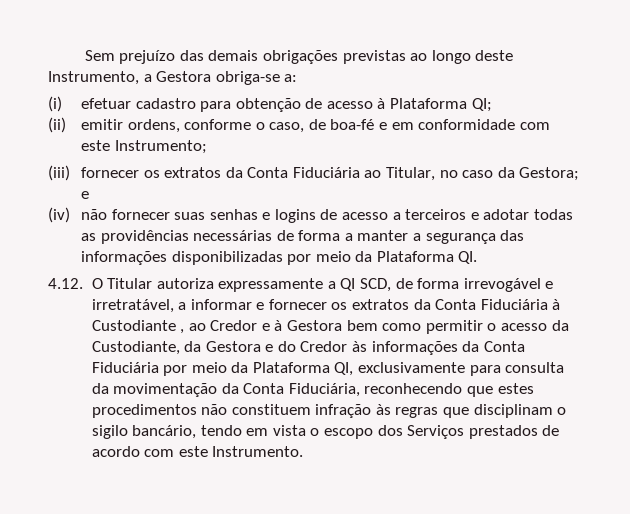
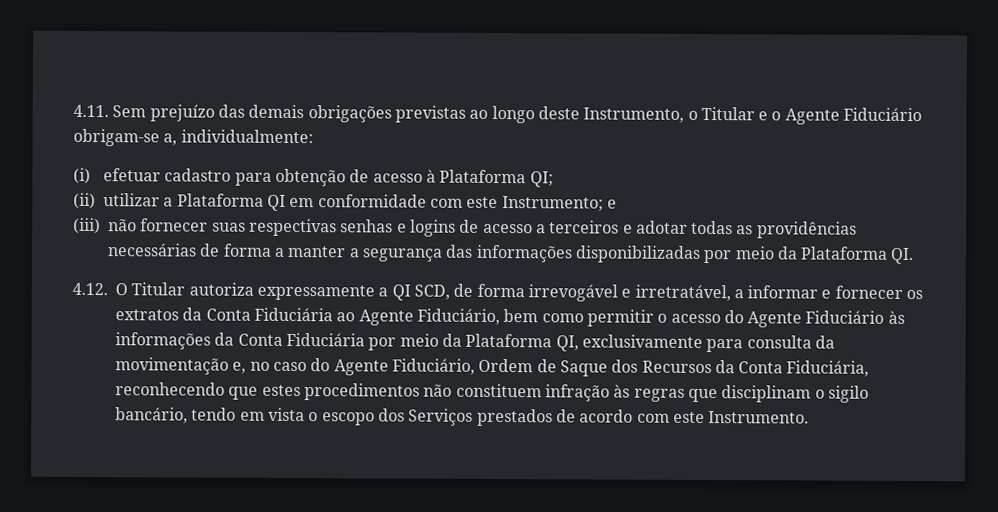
- Sem prejuízo das demais obrigações previstas ao longo deste Instrumento, a Gestora obriga-se a:
+ 4.11. Sem prejuízo das demais obrigações previstas ao longo deste Instrumento, o Titular e o Agente Fiduciário obrigam-se a, individualmente:
- (ii) emitir ordens, conforme o caso, de boa-fé e em conformidade com este Instrumento;
- (iii) fornecer os extratos da Conta Fiduciária ao Titular, no caso da Gestora; e
+ (ii) utilizar a Plataforma QI em conformidade com este Instrumento; e
- (iv) não fornecer suas senhas e logins de acesso a terceiros e adotar todas as providências necessárias de forma a manter a segurança das informações disponibilizadas por meio da Plataforma QI.
+ (iii) não fornecer suas respectivas senhas e logins de acesso a terceiros e adotar todas as providências necessárias de forma a manter a segurança das informações disponibilizadas por meio da Plataforma QI.
- 4.12. O Titular autoriza expressamente a QI SCD, de forma irrevogável e irretratável, a informar e fornecer os extratos da Conta Fiduciária à Custodiante , ao Credor e à Gestora bem como permitir o acesso da Custodiante, da Gestora e do Credor às informações da Conta Fiduciária por meio da Plataforma QI, exclusivamente para consulta da movimentação da Conta Fiduciária, reconhecendo que estes procedimentos não constituem infração às regras que disciplinam o sigilo bancário, tendo em vista o escopo dos Serviços prestados de acordo com este Instrumento.
+ 4.12. O Titular autoriza expressamente a QI SCD, de forma irrevogável e irretratável, a informar e fornecer os extratos da Conta Fiduciária ao Agente Fiduciário, bem como permitir o acesso do Agente Fiduciário às informações da Conta Fiduciária por meio da Plataforma QI, exclusivamente para consulta da movimentação e, no caso do Agente Fiduciário, Ordem de Saque dos Recursos da Conta Fiduciária, reconhecendo que estes procedimentos não constituem infração às regras que disciplinam o sigilo bancário, tendo em vista o escopo dos Serviços prestados de acordo com este Instrumento.

